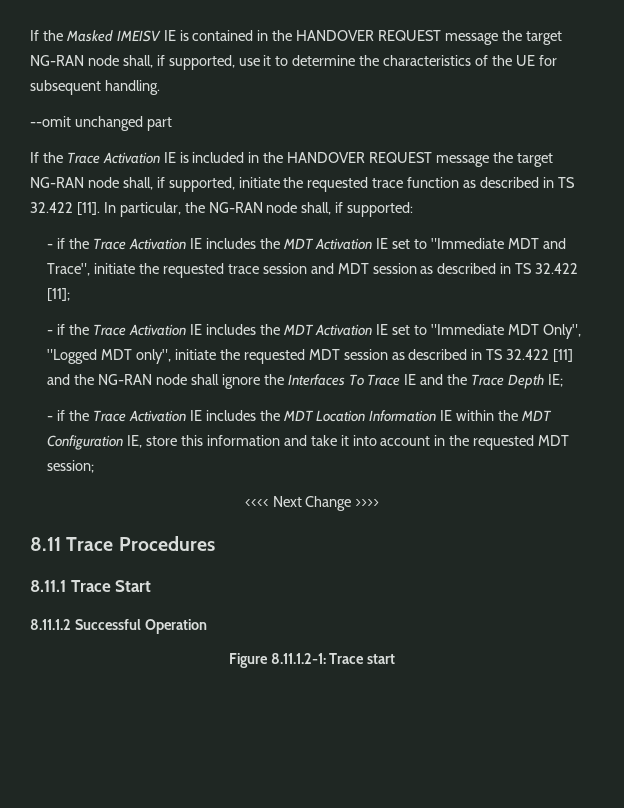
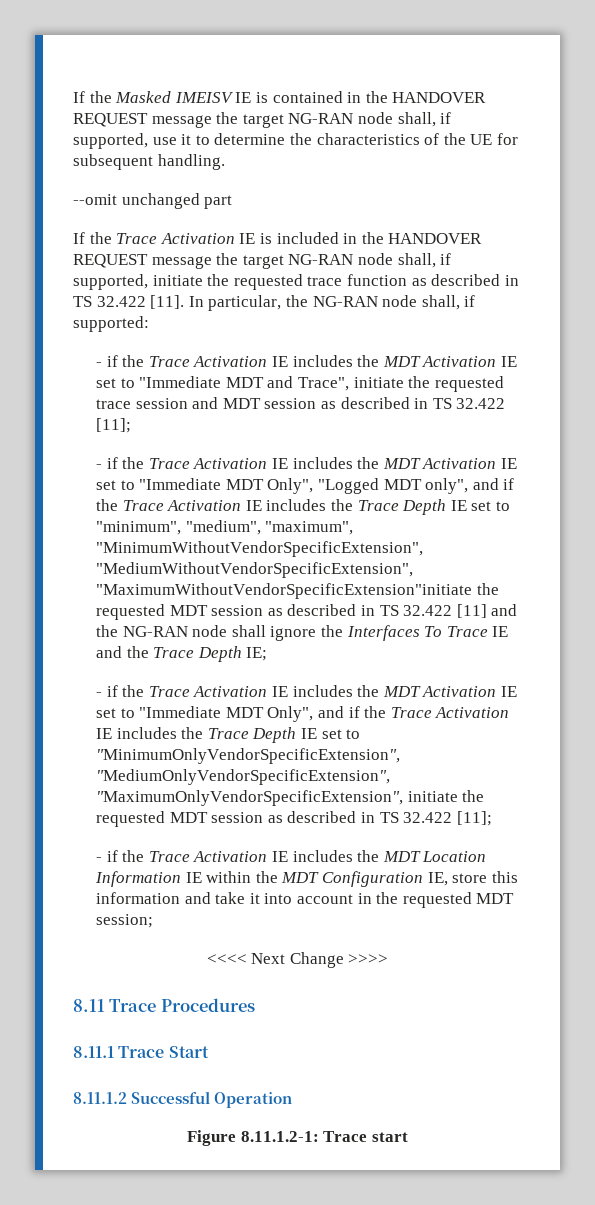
- - if the Trace Activation IE includes the MDT Activation IE set to "Immediate MDT Only", "Logged MDT only", initiate the requested MDT session as described in TS 32.422 [11] and the NG-RAN node shall ignore the Interfaces To Trace IE and the Trace Depth IE;
+ - if the Trace Activation IE includes the MDT Activation IE set to "Immediate MDT Only", "Logged MDT only", and if the Trace Activation IE includes the Trace Depth IE set to "minimum", "medium", "maximum", "MinimumWithoutVendorSpecificExtension", "MediumWithoutVendorSpecificExtension", "MaximumWithoutVendorSpecificExtension"initiate the requested MDT session as described in TS 32.422 [11] and the NG-RAN node shall ignore the Interfaces To Trace IE and the Trace Depth IE;
+ - if the Trace Activation IE includes the MDT Activation IE set to "Immediate MDT Only", and if the Trace Activation IE includes the Trace Depth IE set to "MinimumOnlyVendorSpecificExtension", "MediumOnlyVendorSpecificExtension", "MaximumOnlyVendorSpecificExtension", initiate the requested MDT session as described in TS 32.422 [11];

